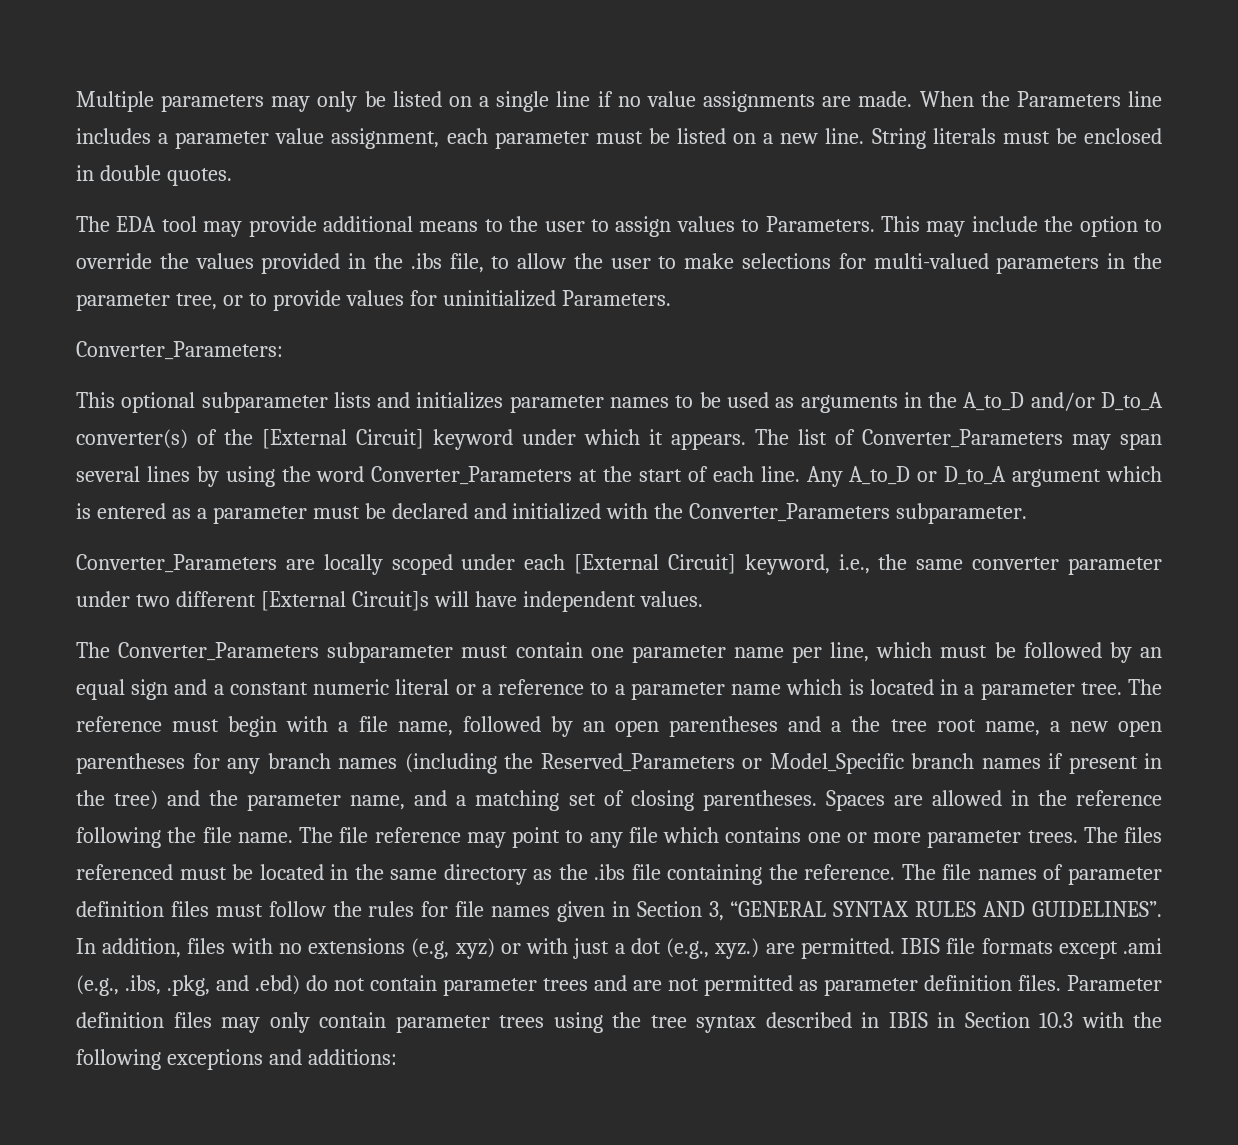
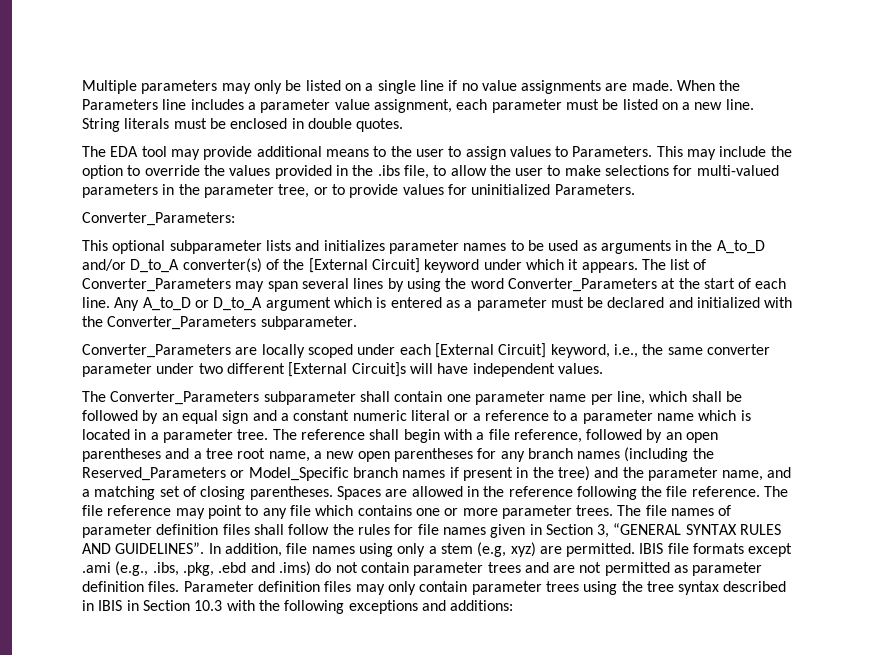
- The Converter_Parameters subparameter must contain one parameter name per line, which must be followed by an equal sign and a constant numeric literal or a reference to a parameter name which is located in a parameter tree.
+ The Converter_Parameters subparameter shall contain one parameter name per line, which shall be followed by an equal sign and a constant numeric literal or a reference to a parameter name which is located in a parameter tree.
- The reference must begin with a file name, followed by an open parentheses and a the tree root name, a new open parentheses for any branch names (including the Reserved_Parameters or Model_Specific branch names if present in the tree) and the parameter name, and a matching set of closing parentheses.
+ The reference shall begin with a file reference, followed by an open parentheses and a tree root name, a new open parentheses for any branch names (including the Reserved_Parameters or Model_Specific branch names if present in the tree) and the parameter name, and a matching set of closing parentheses.
- Spaces are allowed in the reference following the file name.
+ Spaces are allowed in the reference following the file reference.
- The files referenced must be located in the same directory as the .ibs file containing the reference. The file names of parameter definition files must follow the rules for file names given in Section 3, “GENERAL SYNTAX RULES AND GUIDELINES”.
+ The file names of parameter definition files shall follow the rules for file names given in Section 3, “GENERAL SYNTAX RULES AND GUIDELINES”.
- In addition, files with no extensions (e.g, xyz) or with just a dot (e.g., xyz.) are permitted.
+ In addition, file names using only a stem (e.g, xyz) are permitted.
- IBIS file formats except .ami (e.g., .ibs, .pkg, and .ebd) do not contain parameter trees and are not permitted as parameter definition files.
+ IBIS file formats except .ami (e.g., .ibs, .pkg, .ebd and .ims) do not contain parameter trees and are not permitted as parameter definition files.

